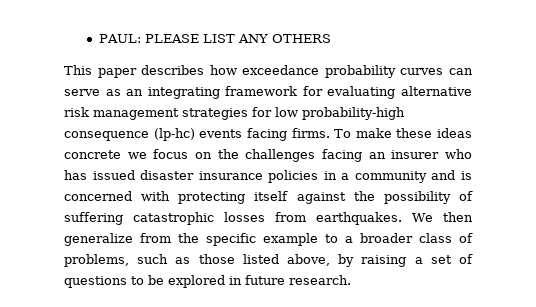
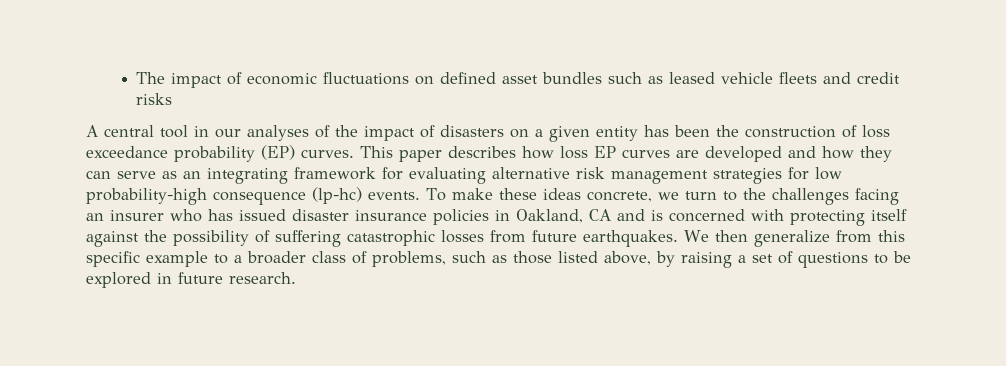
- PAUL: PLEASE LIST ANY OTHERS
- This paper describes how exceedance probability curves can serve as an integrating framework for evaluating alternative risk management strategies for low probability-high consequence (lp-hc) events facing firms.
+ The impact of economic fluctuations on defined asset bundles such as leased vehicle fleets and credit risks
+ A central tool in our analyses of the impact of disasters on a given entity has been the construction of loss exceedance probability (EP) curves. This paper describes how loss EP curves are developed and how they can serve as an integrating framework for evaluating alternative risk management strategies for low probability-high consequence (lp-hc) events.
- To make these ideas concrete we focus on the challenges facing an insurer who has issued disaster insurance policies in a community and is concerned with protecting itself against the possibility of suffering catastrophic losses from earthquakes.
+ To make these ideas concrete, we turn to the challenges facing an insurer who has issued disaster insurance policies in Oakland, CA and is concerned with protecting itself against the possibility of suffering catastrophic losses from future earthquakes.
- We then generalize from the specific example to a broader class of problems, such as those listed above, by raising a set of questions to be explored in future research.
+ We then generalize from this specific example to a broader class of problems, such as those listed above, by raising a set of questions to be explored in future research.

